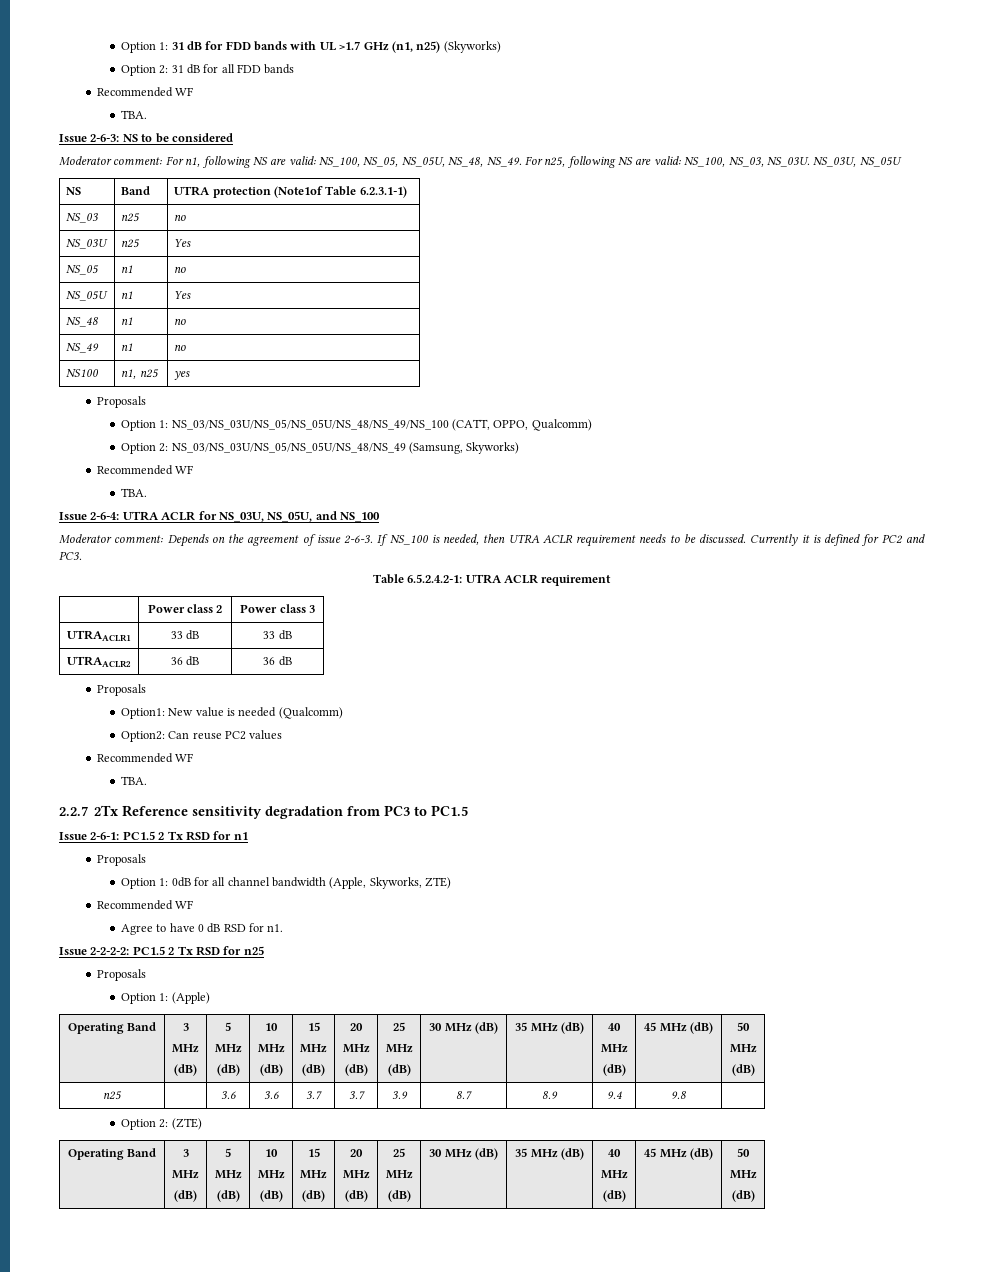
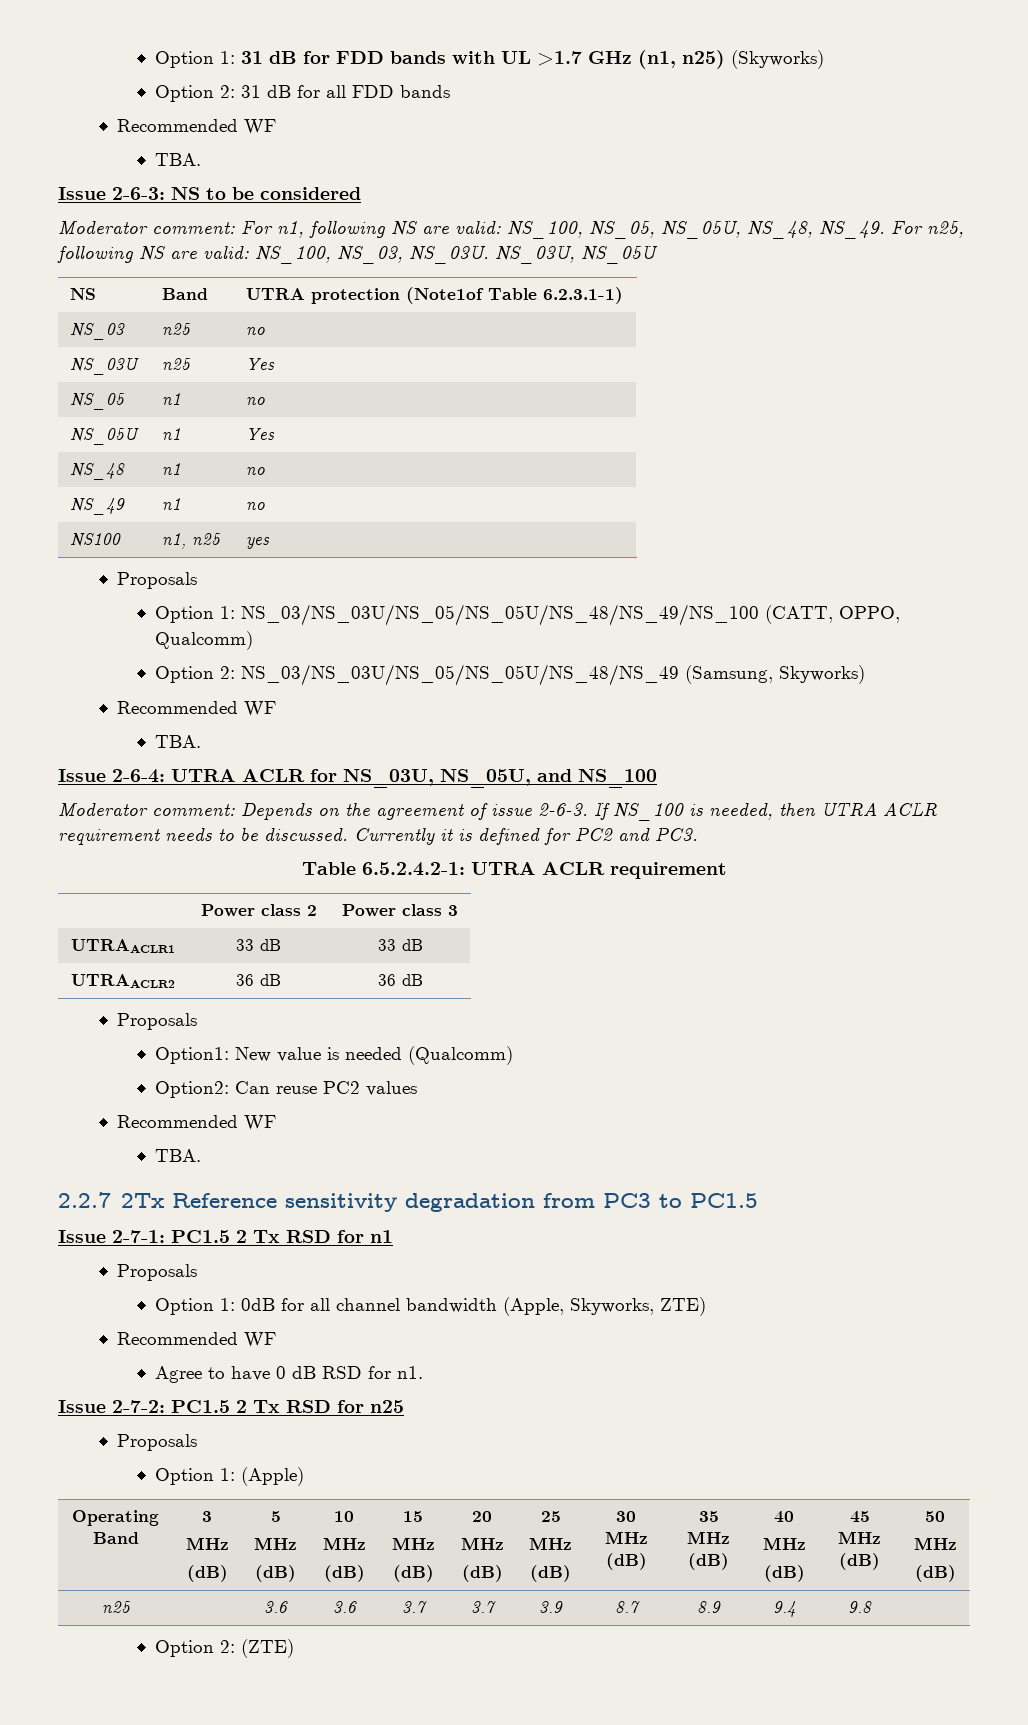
- Issue 2-6-1: PC1.5 2 Tx RSD for n1
+ Issue 2-7-1: PC1.5 2 Tx RSD for n1
- Issue 2-2-2-2: PC1.5 2 Tx RSD for n25
+ Issue 2-7-2: PC1.5 2 Tx RSD for n25
  Option 2: (ZTE)
- Operating Band | 3
- MHz
- (dB) | 5
- MHz
- (dB) | 10
- MHz
- (dB) | 15
- MHz
- (dB) | 20
- MHz
- (dB) | 25
- MHz
- (dB) | 30 MHz (dB) | 35 MHz (dB) | 40
- MHz
- (dB) | 45 MHz (dB) | 50
- MHz
- (dB)

